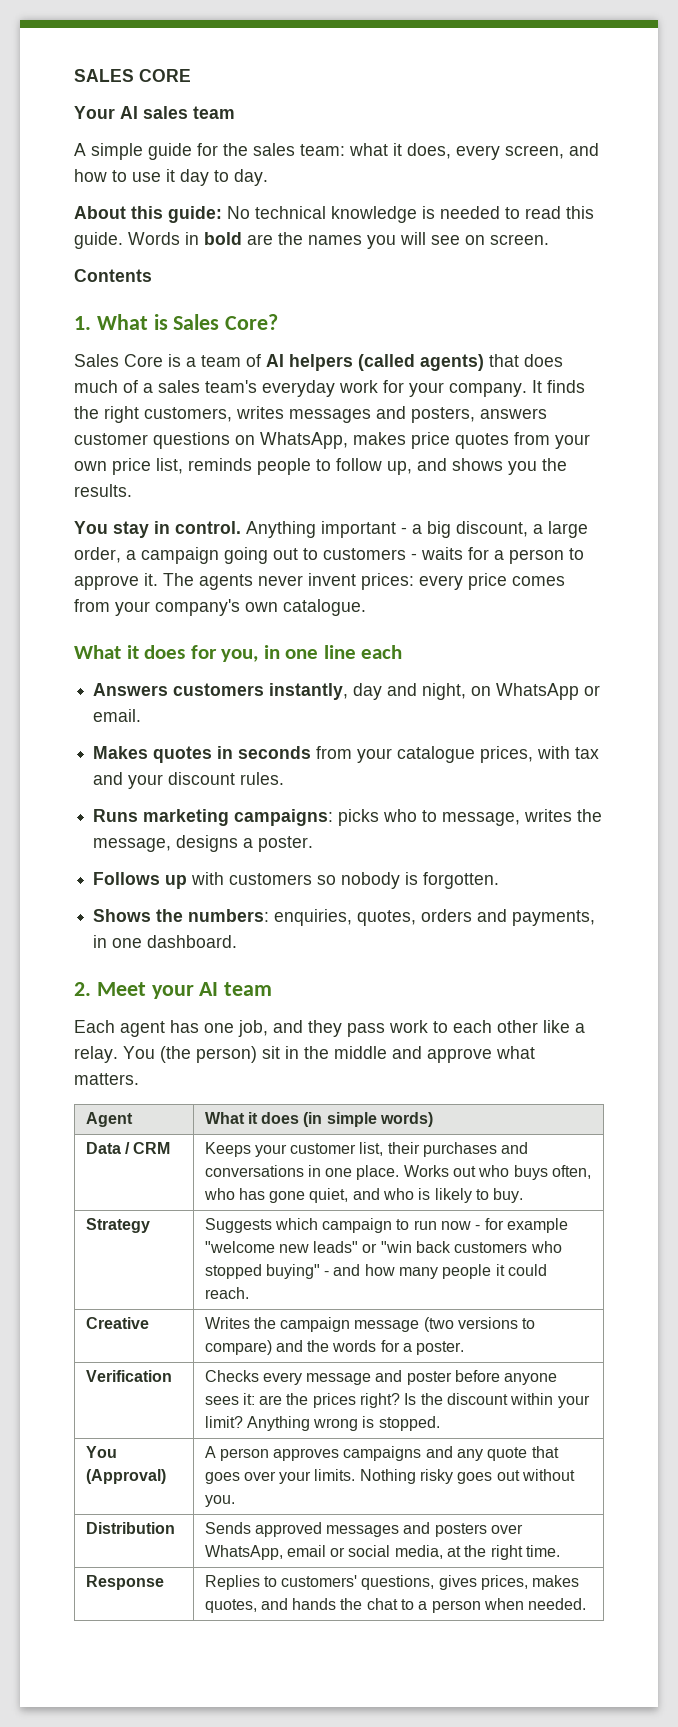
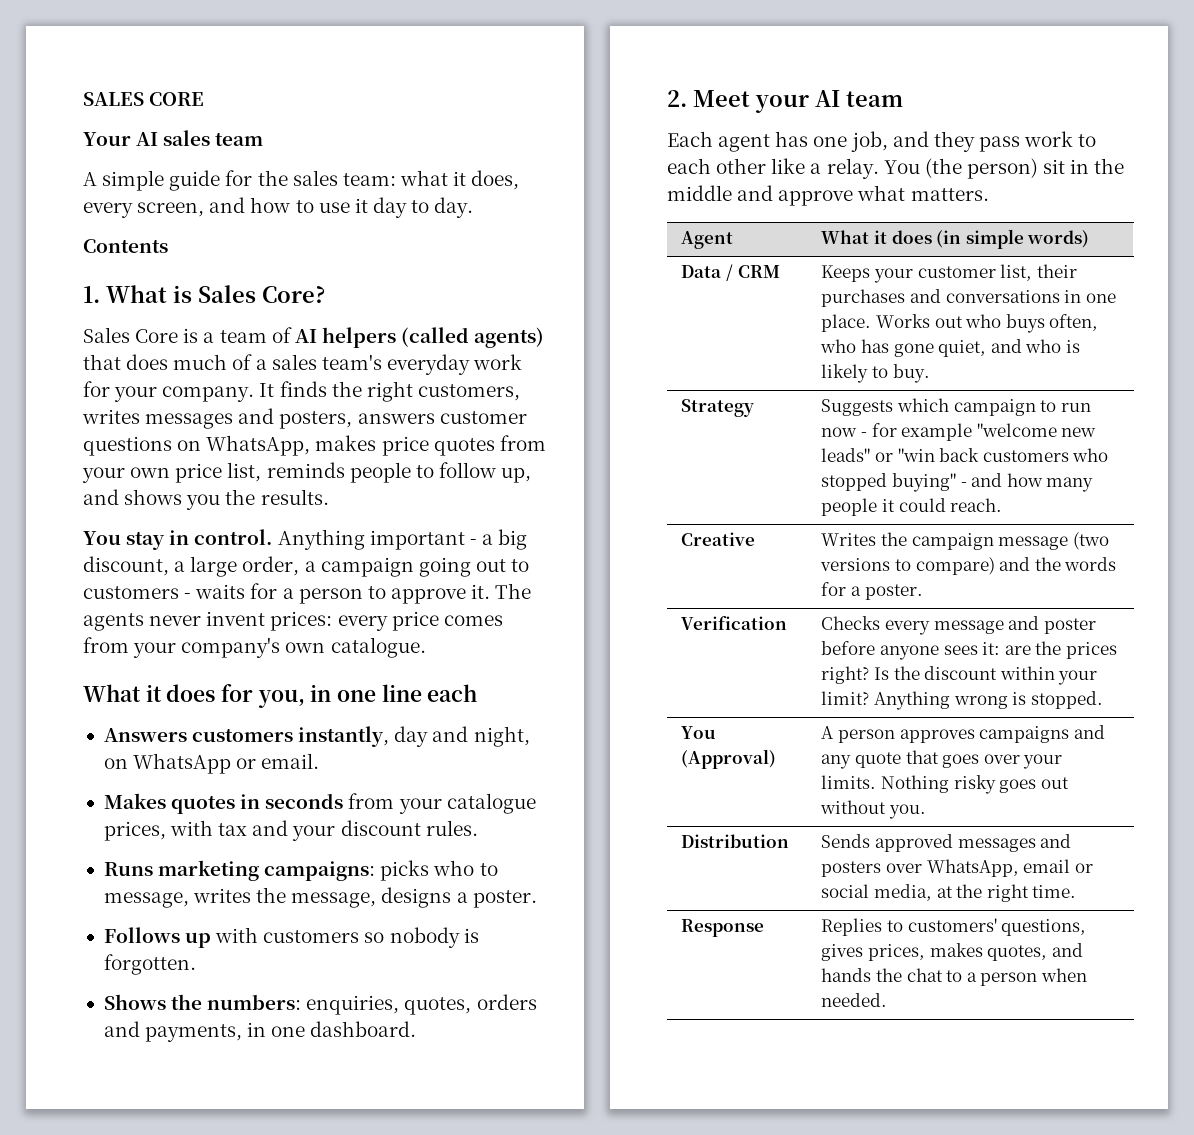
- About this guide: No technical knowledge is needed to read this guide. Words in bold are the names you will see on screen.

